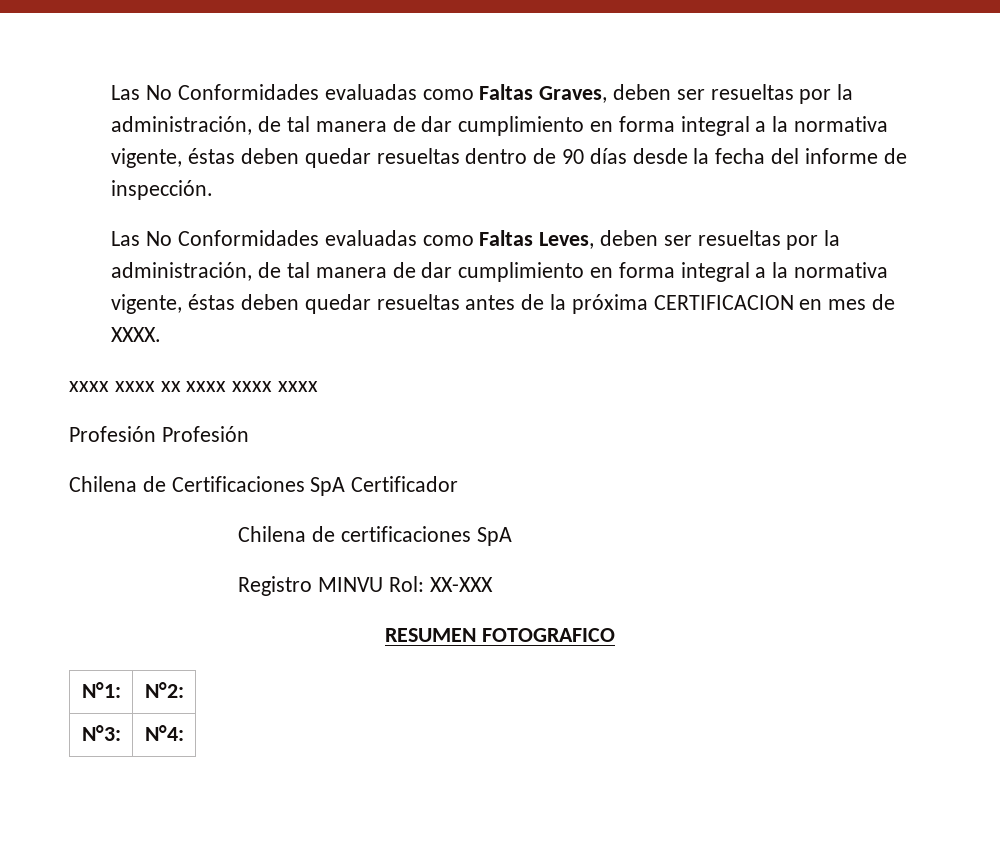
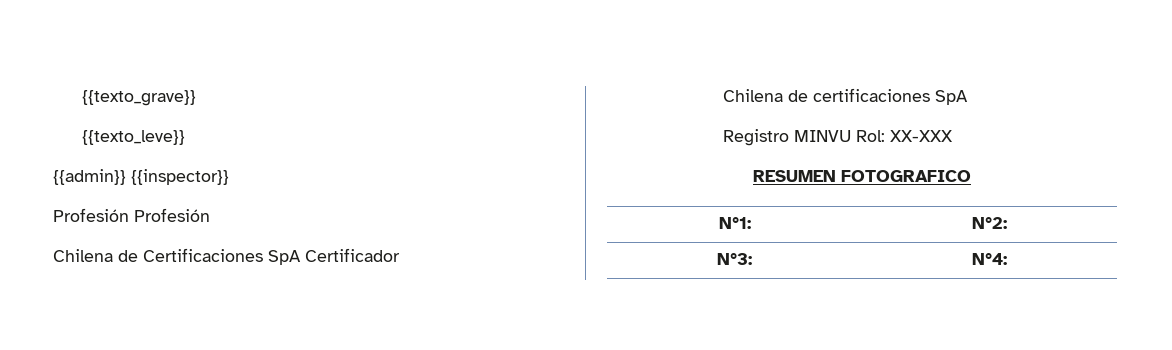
- Las No Conformidades evaluadas como Faltas Graves, deben ser resueltas por la administración, de tal manera de dar cumplimiento en forma integral a la normativa vigente, éstas deben quedar resueltas dentro de 90 días desde la fecha del informe de inspección.
- Las No Conformidades evaluadas como Faltas Leves, deben ser resueltas por la administración, de tal manera de dar cumplimiento en forma integral a la normativa vigente, éstas deben quedar resueltas antes de la próxima CERTIFICACION en mes de XXXX.
- xxxx xxxx xx xxxx xxxx xxxx
+ {{texto_grave}}
+ {{texto_leve}}
+ {{admin}} {{inspector}}

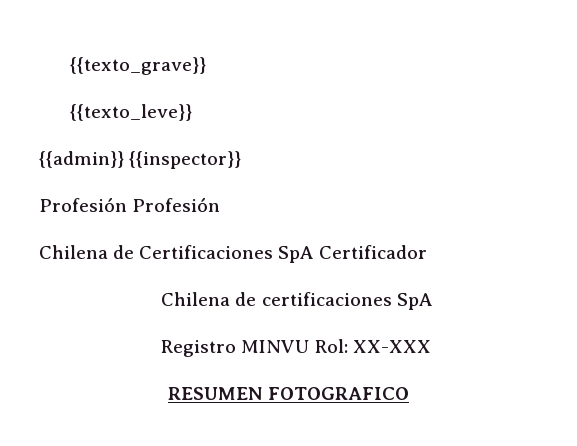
- N°1: | N°2:
- N°3: | N°4:

